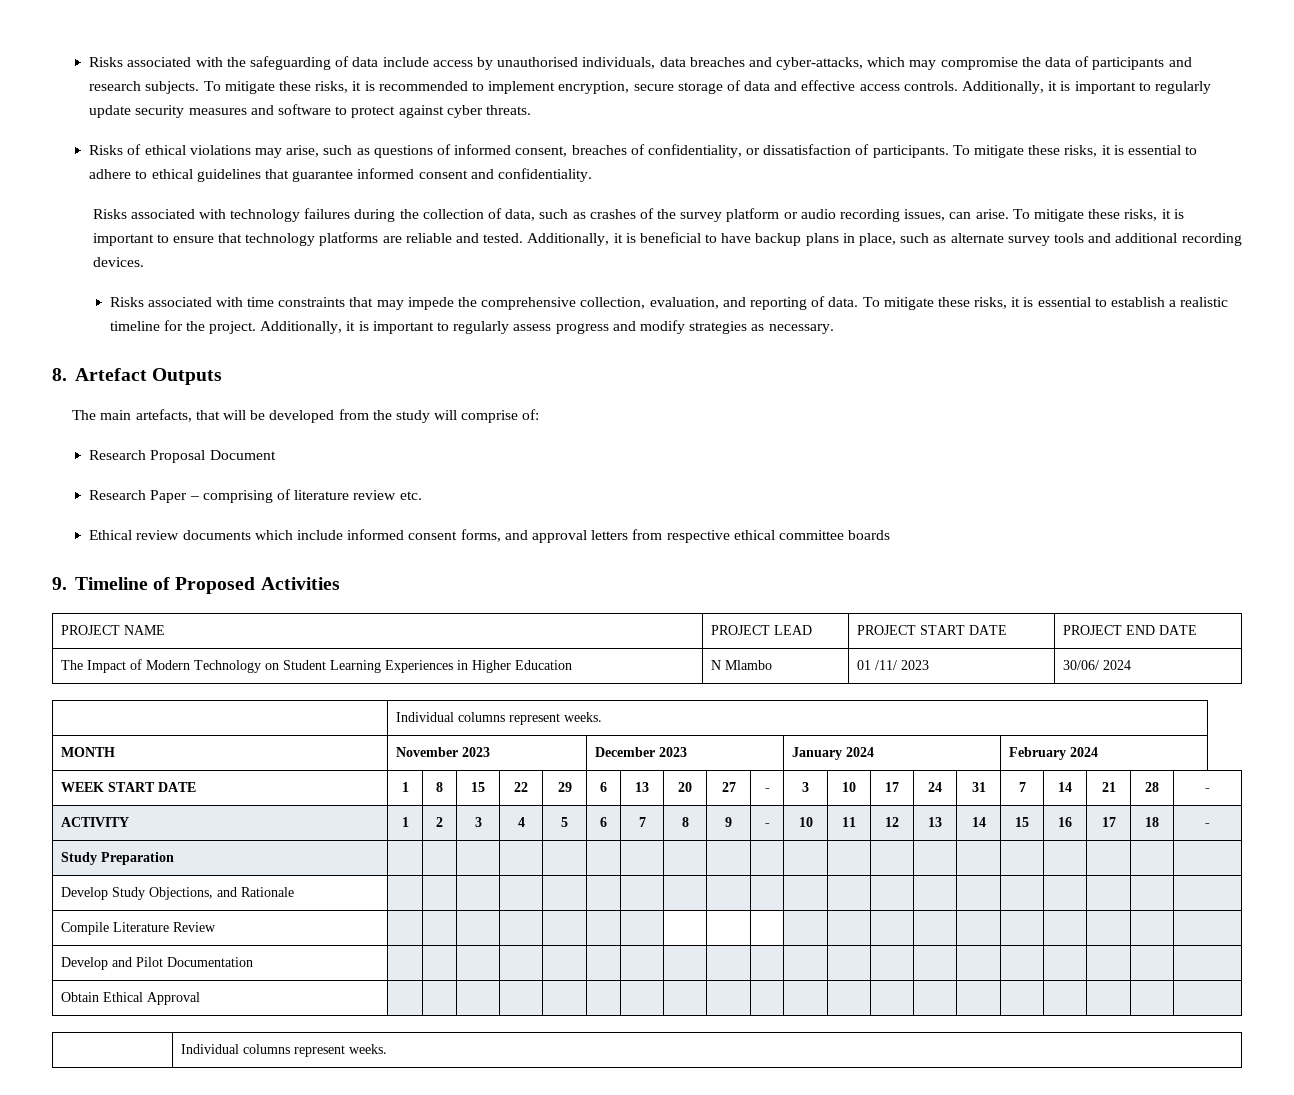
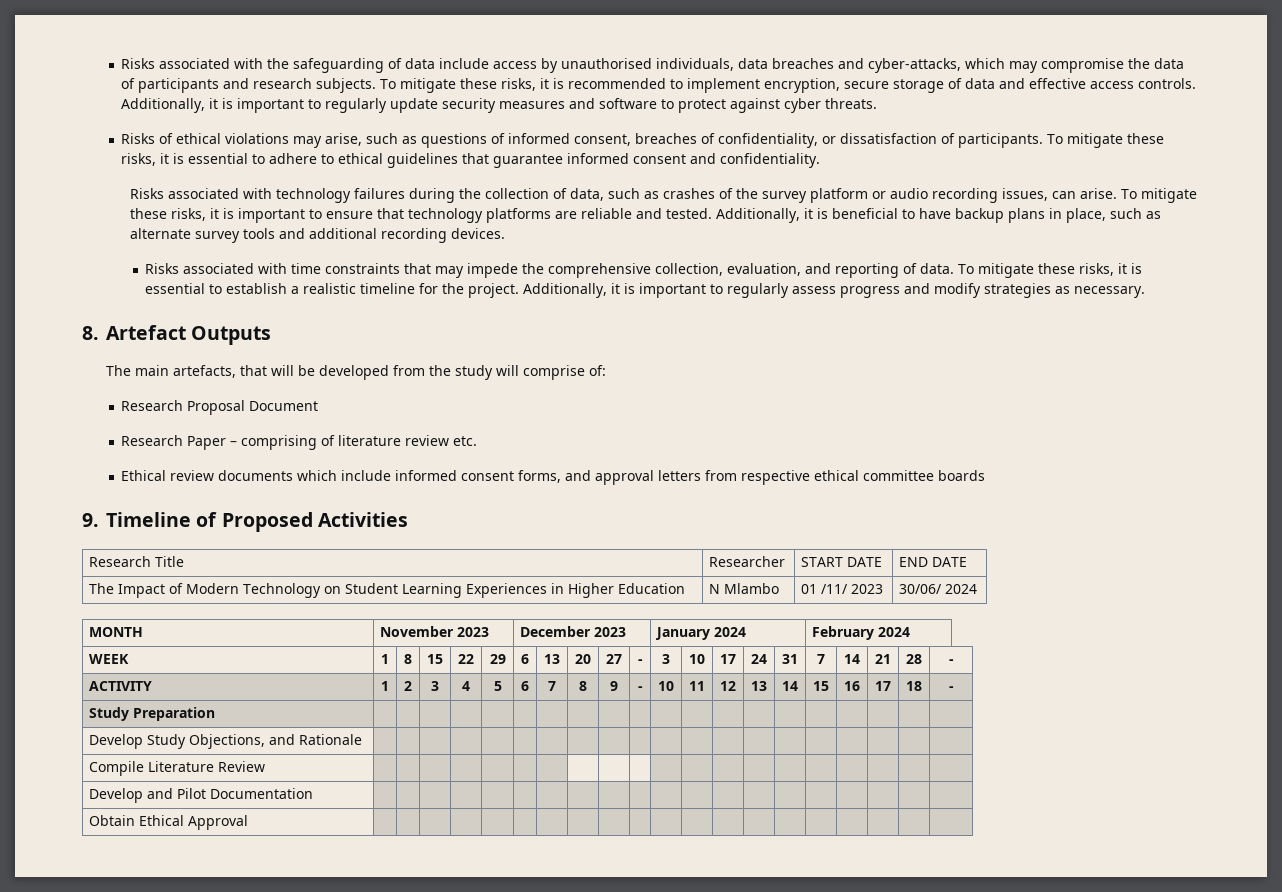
- PROJECT NAME | PROJECT LEAD | PROJECT START DATE | PROJECT END DATE
+ Research Title | Researcher | START DATE | END DATE
  The Impact of Modern Technology on Student Learning Experiences in Higher Education | N Mlambo | 01 /11/ 2023 | 30/06/ 2024
- | Individual columns represent weeks.
- WEEK START DATE | 1 | 8 | 15 | 22 | 29 | 6 | 13 | 20 | 27 | - | 3 | 10 | 17 | 24 | 31 | 7 | 14 | 21 | 28 | -
+ WEEK | 1 | 8 | 15 | 22 | 29 | 6 | 13 | 20 | 27 | - | 3 | 10 | 17 | 24 | 31 | 7 | 14 | 21 | 28 | -
  Obtain Ethical Approval | | | | | | | | | | | | | | | | | | | |
- | Individual columns represent weeks.

